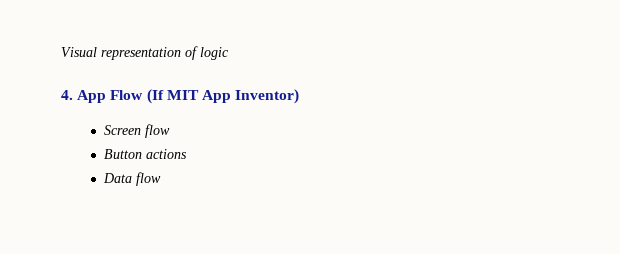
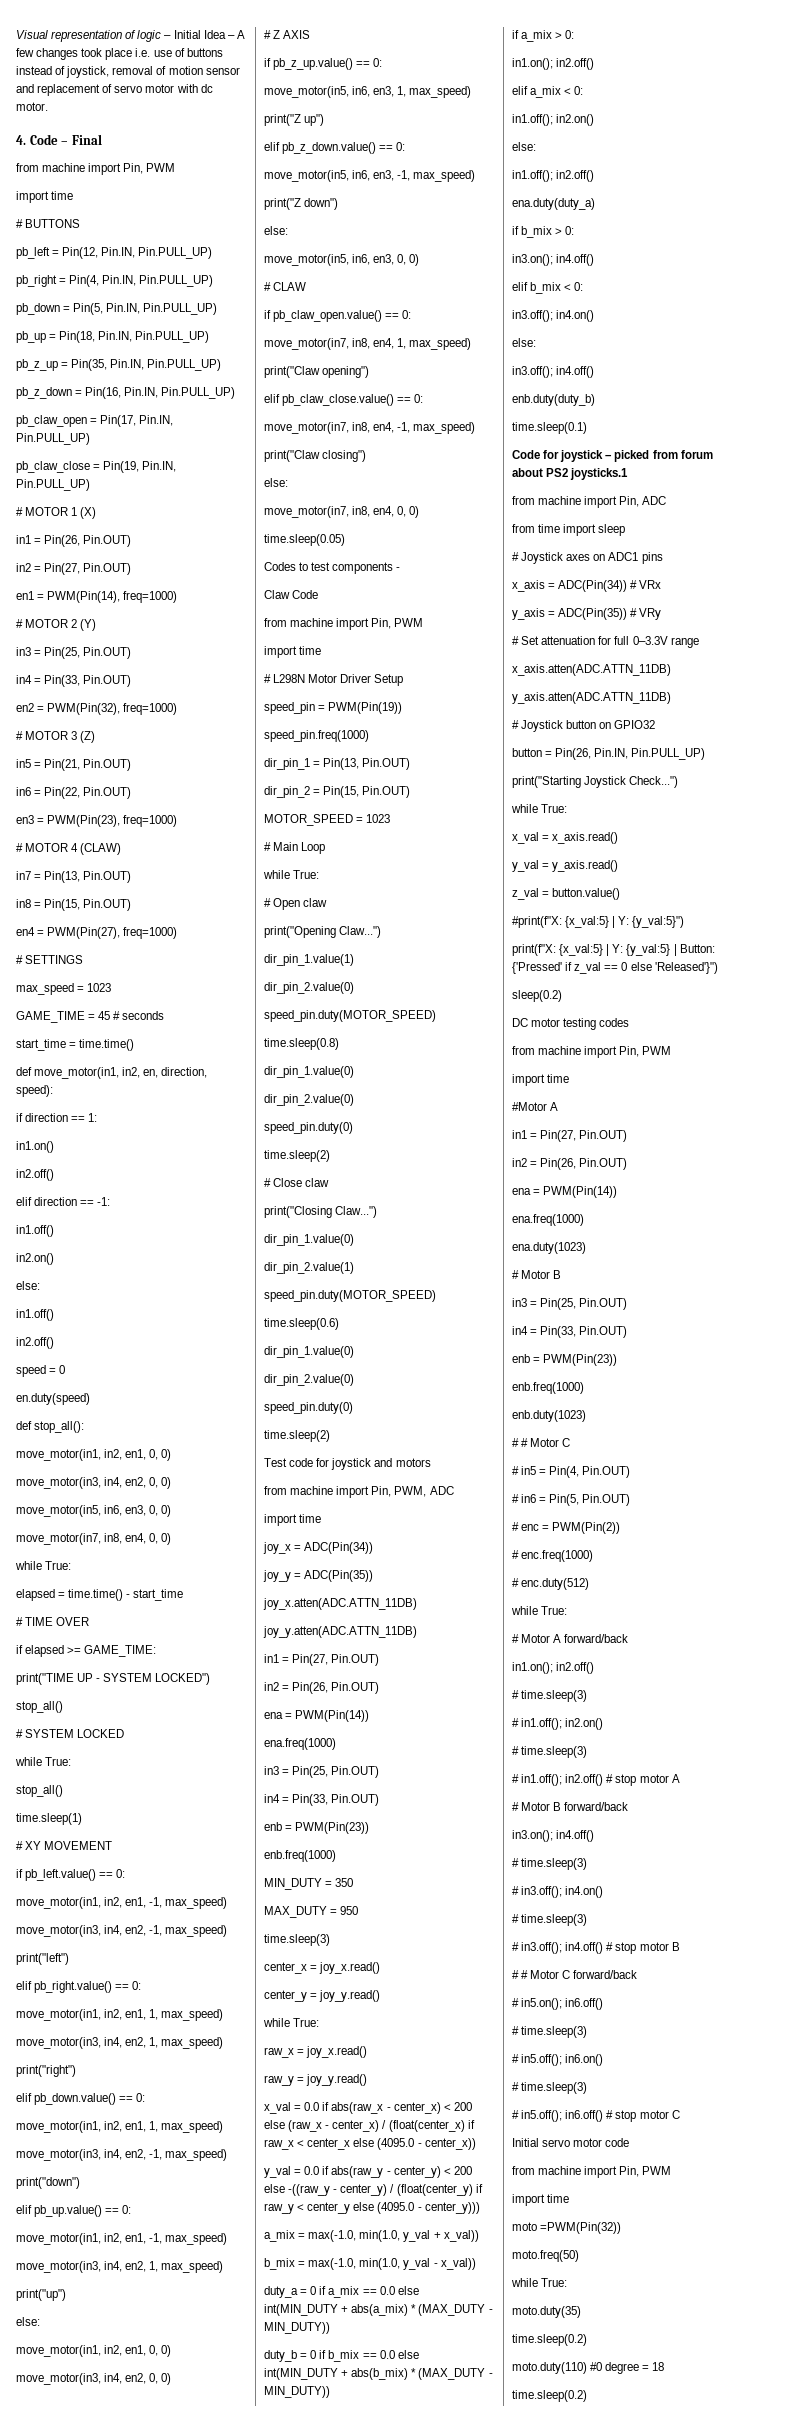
- Visual representation of logic
- 4. App Flow (If MIT App Inventor)
- Screen flow
- Button actions
- Data flow
+ Visual representation of logic – Initial Idea – A few changes took place i.e. use of buttons instead of joystick, removal of motion sensor and replacement of servo motor with dc motor.
+ 4. Code – Final
+ from machine import Pin, PWM
+ import time
+ # BUTTONS
+ pb_left = Pin(12, Pin.IN, Pin.PULL_UP)
+ pb_right = Pin(4, Pin.IN, Pin.PULL_UP)
+ pb_down = Pin(5, Pin.IN, Pin.PULL_UP)
+ pb_up = Pin(18, Pin.IN, Pin.PULL_UP)
+ pb_z_up = Pin(35, Pin.IN, Pin.PULL_UP)
+ pb_z_down = Pin(16, Pin.IN, Pin.PULL_UP)
+ pb_claw_open = Pin(17, Pin.IN, Pin.PULL_UP)
+ pb_claw_close = Pin(19, Pin.IN, Pin.PULL_UP)
+ # MOTOR 1 (X)
+ in1 = Pin(26, Pin.OUT)
+ in2 = Pin(27, Pin.OUT)
+ en1 = PWM(Pin(14), freq=1000)
+ # MOTOR 2 (Y)
+ in3 = Pin(25, Pin.OUT)
+ in4 = Pin(33, Pin.OUT)
+ en2 = PWM(Pin(32), freq=1000)
+ # MOTOR 3 (Z)
+ in5 = Pin(21, Pin.OUT)
+ in6 = Pin(22, Pin.OUT)
+ en3 = PWM(Pin(23), freq=1000)
+ # MOTOR 4 (CLAW)
+ in7 = Pin(13, Pin.OUT)
+ in8 = Pin(15, Pin.OUT)
+ en4 = PWM(Pin(27), freq=1000)
+ # SETTINGS
+ max_speed = 1023
+ GAME_TIME = 45 # seconds
+ start_time = time.time()
+ def move_motor(in1, in2, en, direction, speed):
+ if direction == 1:
+ in1.on()
+ in2.off()
+ elif direction == -1:
+ in1.off()
+ in2.on()
+ else:
+ in1.off()
+ in2.off()
+ speed = 0
+ en.duty(speed)
+ def stop_all():
+ move_motor(in1, in2, en1, 0, 0)
+ move_motor(in3, in4, en2, 0, 0)
+ move_motor(in5, in6, en3, 0, 0)
+ move_motor(in7, in8, en4, 0, 0)
+ while True:
+ elapsed = time.time() - start_time
+ # TIME OVER
+ if elapsed >= GAME_TIME:
+ print("TIME UP - SYSTEM LOCKED")
+ stop_all()
+ # SYSTEM LOCKED
+ while True:
+ stop_all()
+ time.sleep(1)
+ # XY MOVEMENT
+ if pb_left.value() == 0:
+ move_motor(in1, in2, en1, -1, max_speed)
+ move_motor(in3, in4, en2, -1, max_speed)
+ print("left")
+ elif pb_right.value() == 0:
+ move_motor(in1, in2, en1, 1, max_speed)
+ move_motor(in3, in4, en2, 1, max_speed)
+ print("right")
+ elif pb_down.value() == 0:
+ move_motor(in1, in2, en1, 1, max_speed)
+ move_motor(in3, in4, en2, -1, max_speed)
+ print("down")
+ elif pb_up.value() == 0:
+ move_motor(in1, in2, en1, -1, max_speed)
+ move_motor(in3, in4, en2, 1, max_speed)
+ print("up")
+ else:
+ move_motor(in1, in2, en1, 0, 0)
+ move_motor(in3, in4, en2, 0, 0)
+ # Z AXIS
+ if pb_z_up.value() == 0:
+ move_motor(in5, in6, en3, 1, max_speed)
+ print("Z up")
+ elif pb_z_down.value() == 0:
+ move_motor(in5, in6, en3, -1, max_speed)
+ print("Z down")
+ else:
+ move_motor(in5, in6, en3, 0, 0)
+ # CLAW
+ if pb_claw_open.value() == 0:
+ move_motor(in7, in8, en4, 1, max_speed)
+ print("Claw opening")
+ elif pb_claw_close.value() == 0:
+ move_motor(in7, in8, en4, -1, max_speed)
+ print("Claw closing")
+ else:
+ move_motor(in7, in8, en4, 0, 0)
+ time.sleep(0.05)
+ Codes to test components -
+ Claw Code
+ from machine import Pin, PWM
+ import time
+ # L298N Motor Driver Setup
+ speed_pin = PWM(Pin(19))
+ speed_pin.freq(1000)
+ dir_pin_1 = Pin(13, Pin.OUT)
+ dir_pin_2 = Pin(15, Pin.OUT)
+ MOTOR_SPEED = 1023
+ # Main Loop
+ while True:
+ # Open claw
+ print("Opening Claw...")
+ dir_pin_1.value(1)
+ dir_pin_2.value(0)
+ speed_pin.duty(MOTOR_SPEED)
+ time.sleep(0.8)
+ dir_pin_1.value(0)
+ dir_pin_2.value(0)
+ speed_pin.duty(0)
+ time.sleep(2)
+ # Close claw
+ print("Closing Claw...")
+ dir_pin_1.value(0)
+ dir_pin_2.value(1)
+ speed_pin.duty(MOTOR_SPEED)
+ time.sleep(0.6)
+ dir_pin_1.value(0)
+ dir_pin_2.value(0)
+ speed_pin.duty(0)
+ time.sleep(2)
+ Test code for joystick and motors
+ from machine import Pin, PWM, ADC
+ import time
+ joy_x = ADC(Pin(34))
+ joy_y = ADC(Pin(35))
+ joy_x.atten(ADC.ATTN_11DB)
+ joy_y.atten(ADC.ATTN_11DB)
+ in1 = Pin(27, Pin.OUT)
+ in2 = Pin(26, Pin.OUT)
+ ena = PWM(Pin(14))
+ ena.freq(1000)
+ in3 = Pin(25, Pin.OUT)
+ in4 = Pin(33, Pin.OUT)
+ enb = PWM(Pin(23))
+ enb.freq(1000)
+ MIN_DUTY = 350
+ MAX_DUTY = 950
+ time.sleep(3)
+ center_x = joy_x.read()
+ center_y = joy_y.read()
+ while True:
+ raw_x = joy_x.read()
+ raw_y = joy_y.read()
+ x_val = 0.0 if abs(raw_x - center_x) < 200 else (raw_x - center_x) / (float(center_x) if raw_x < center_x else (4095.0 - center_x))
+ y_val = 0.0 if abs(raw_y - center_y) < 200 else -((raw_y - center_y) / (float(center_y) if raw_y < center_y else (4095.0 - center_y)))
+ a_mix = max(-1.0, min(1.0, y_val + x_val))
+ b_mix = max(-1.0, min(1.0, y_val - x_val))
+ duty_a = 0 if a_mix == 0.0 else int(MIN_DUTY + abs(a_mix) * (MAX_DUTY - MIN_DUTY))
+ duty_b = 0 if b_mix == 0.0 else int(MIN_DUTY + abs(b_mix) * (MAX_DUTY - MIN_DUTY))
+ if a_mix > 0:
+ in1.on(); in2.off()
+ elif a_mix < 0:
+ in1.off(); in2.on()
+ else:
+ in1.off(); in2.off()
+ ena.duty(duty_a)
+ if b_mix > 0:
+ in3.on(); in4.off()
+ elif b_mix < 0:
+ in3.off(); in4.on()
+ else:
+ in3.off(); in4.off()
+ enb.duty(duty_b)
+ time.sleep(0.1)
+ Code for joystick – picked from forum about PS2 joysticks.1
+ from machine import Pin, ADC
+ from time import sleep
+ # Joystick axes on ADC1 pins
+ x_axis = ADC(Pin(34)) # VRx
+ y_axis = ADC(Pin(35)) # VRy
+ # Set attenuation for full 0–3.3V range
+ x_axis.atten(ADC.ATTN_11DB)
+ y_axis.atten(ADC.ATTN_11DB)
+ # Joystick button on GPIO32
+ button = Pin(26, Pin.IN, Pin.PULL_UP)
+ print("Starting Joystick Check...")
+ while True:
+ x_val = x_axis.read()
+ y_val = y_axis.read()
+ z_val = button.value()
+ #print(f"X: {x_val:5} | Y: {y_val:5}")
+ print(f"X: {x_val:5} | Y: {y_val:5} | Button: {'Pressed' if z_val == 0 else 'Released'}")
+ sleep(0.2)
+ DC motor testing codes
+ from machine import Pin, PWM
+ import time
+ #Motor A
+ in1 = Pin(27, Pin.OUT)
+ in2 = Pin(26, Pin.OUT)
+ ena = PWM(Pin(14))
+ ena.freq(1000)
+ ena.duty(1023)
+ # Motor B
+ in3 = Pin(25, Pin.OUT)
+ in4 = Pin(33, Pin.OUT)
+ enb = PWM(Pin(23))
+ enb.freq(1000)
+ enb.duty(1023)
+ # # Motor C
+ # in5 = Pin(4, Pin.OUT)
+ # in6 = Pin(5, Pin.OUT)
+ # enc = PWM(Pin(2))
+ # enc.freq(1000)
+ # enc.duty(512)
+ while True:
+ # Motor A forward/back
+ in1.on(); in2.off()
+ # time.sleep(3)
+ # in1.off(); in2.on()
+ # time.sleep(3)
+ # in1.off(); in2.off() # stop motor A
+ # Motor B forward/back
+ in3.on(); in4.off()
+ # time.sleep(3)
+ # in3.off(); in4.on()
+ # time.sleep(3)
+ # in3.off(); in4.off() # stop motor B
+ # # Motor C forward/back
+ # in5.on(); in6.off()
+ # time.sleep(3)
+ # in5.off(); in6.on()
+ # time.sleep(3)
+ # in5.off(); in6.off() # stop motor C
+ Initial servo motor code
+ from machine import Pin, PWM
+ import time
+ moto =PWM(Pin(32))
+ moto.freq(50)
+ while True:
+ moto.duty(35)
+ time.sleep(0.2)
+ moto.duty(110) #0 degree = 18
+ time.sleep(0.2)

